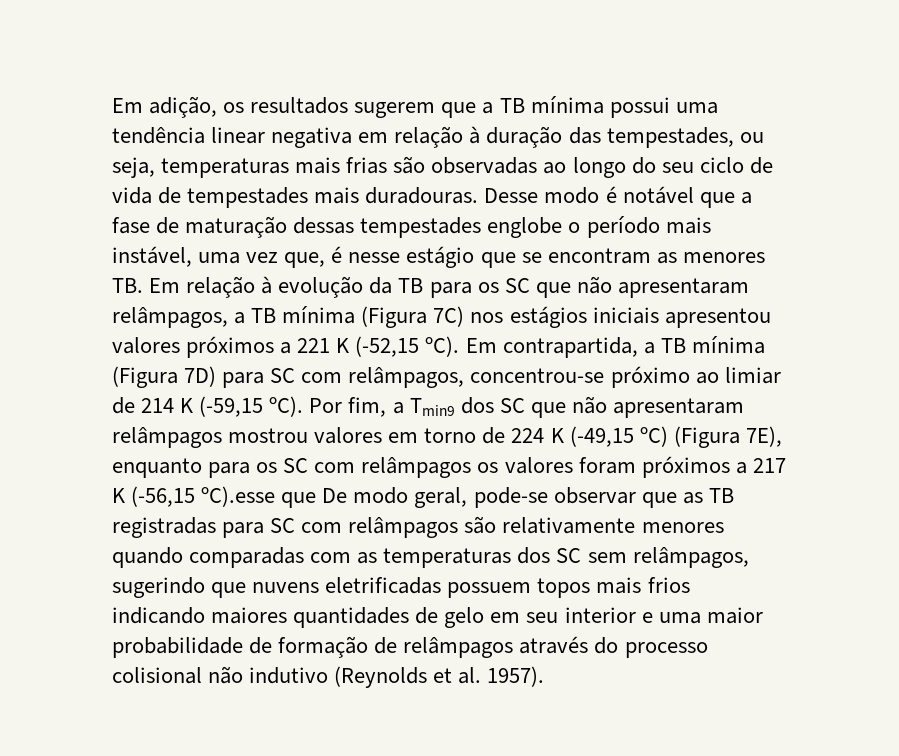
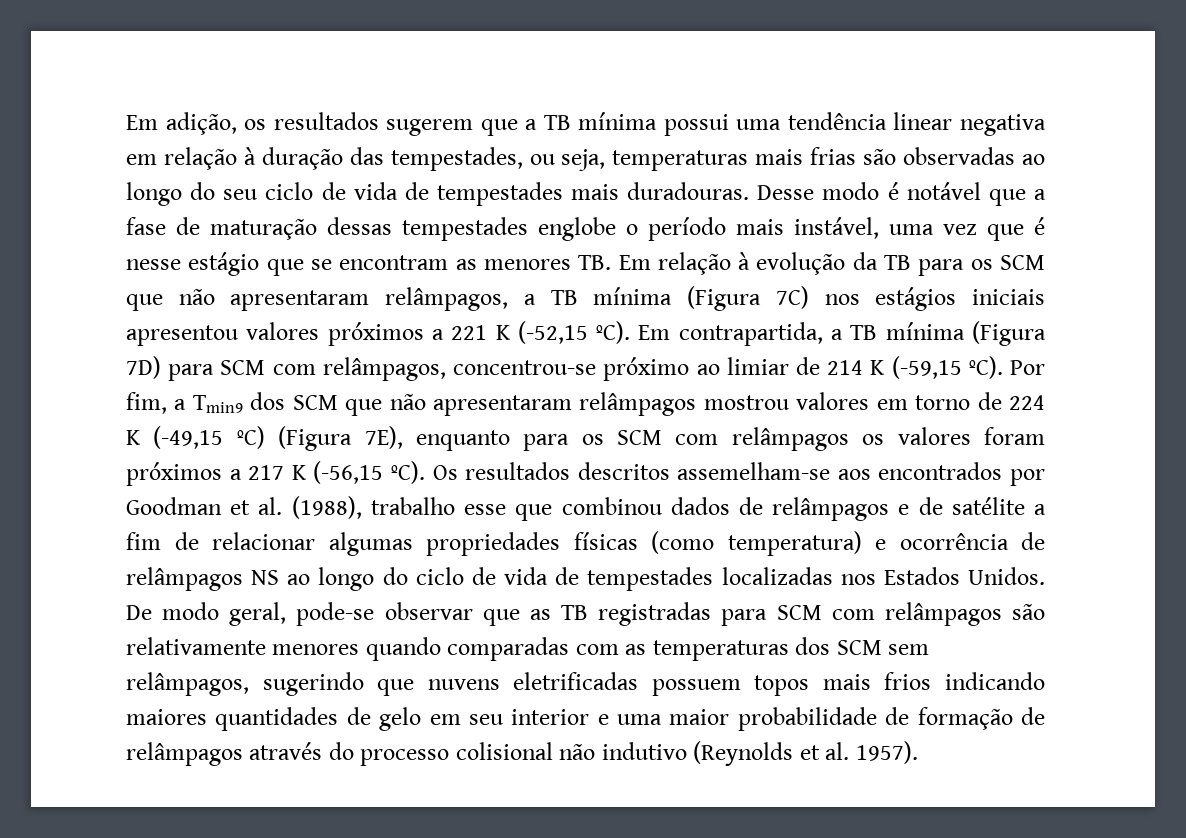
- Desse modo é notável que a fase de maturação dessas tempestades englobe o período mais instável, uma vez que, é nesse estágio que se encontram as menores TB. Em relação à evolução da TB para os SC que não apresentaram relâmpagos, a TB mínima (Figura 7C) nos estágios iniciais apresentou valores próximos a 221 K (-52,15 ºC).
+ Desse modo é notável que a fase de maturação dessas tempestades englobe o período mais instável, uma vez que é nesse estágio que se encontram as menores TB. Em relação à evolução da TB para os SCM que não apresentaram relâmpagos, a TB mínima (Figura 7C) nos estágios iniciais apresentou valores próximos a 221 K (-52,15 ºC).
- Em contrapartida, a TB mínima (Figura 7D) para SC com relâmpagos, concentrou-se próximo ao limiar de 214 K (-59,15 ºC).
+ Em contrapartida, a TB mínima (Figura 7D) para SCM com relâmpagos, concentrou-se próximo ao limiar de 214 K (-59,15 ºC).
- Por fim, a Tmin9 dos SC que não apresentaram relâmpagos mostrou valores em torno de 224 K (-49,15 ºC) (Figura 7E), enquanto para os SC com relâmpagos os valores foram próximos a 217 K (-56,15 ºC).esse que De modo geral, pode-se observar que as TB registradas para SC com relâmpagos são relativamente menores quando comparadas com as temperaturas dos SC sem relâmpagos, sugerindo que nuvens eletrificadas possuem topos mais frios indicando maiores quantidades de gelo em seu interior e uma maior probabilidade de formação de relâmpagos através do processo colisional não indutivo (Reynolds et al. 1957).
+ Por fim, a Tmin9 dos SCM que não apresentaram relâmpagos mostrou valores em torno de 224 K (-49,15 ºC) (Figura 7E), enquanto para os SCM com relâmpagos os valores foram próximos a 217 K (-56,15 ºC). Os resultados descritos assemelham-se aos encontrados por Goodman et al. (1988), trabalho esse que combinou dados de relâmpagos e de satélite a fim de relacionar algumas propriedades físicas (como temperatura) e ocorrência de relâmpagos NS ao longo do ciclo de vida de tempestades localizadas nos Estados Unidos. De modo geral, pode-se observar que as TB registradas para SCM com relâmpagos são relativamente menores quando comparadas com as temperaturas dos SCM sem relâmpagos, sugerindo que nuvens eletrificadas possuem topos mais frios indicando maiores quantidades de gelo em seu interior e uma maior probabilidade de formação de relâmpagos através do processo colisional não indutivo (Reynolds et al. 1957).

